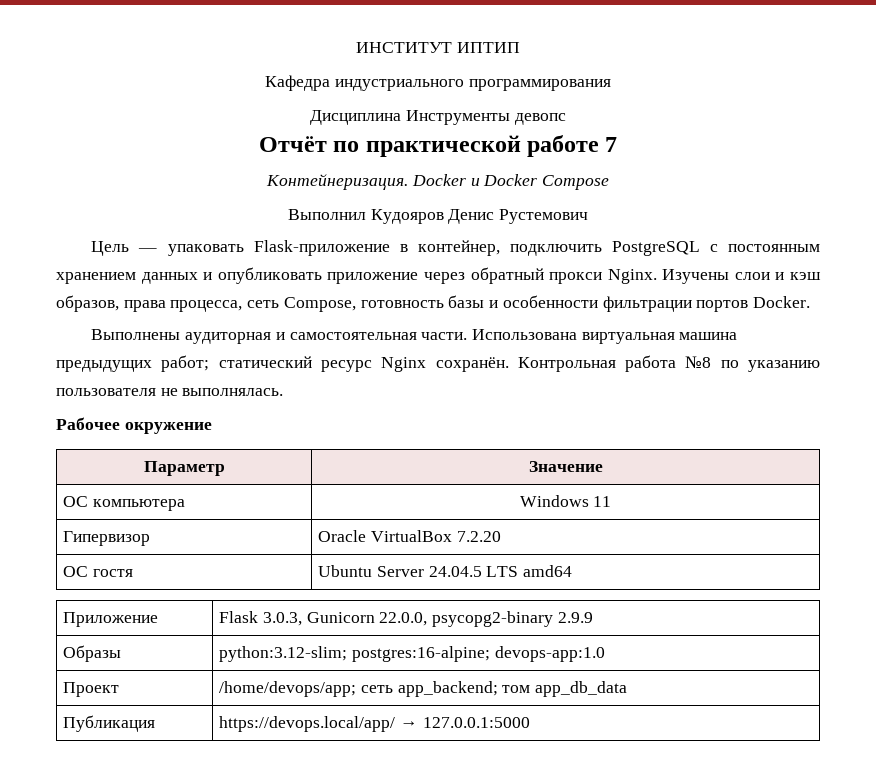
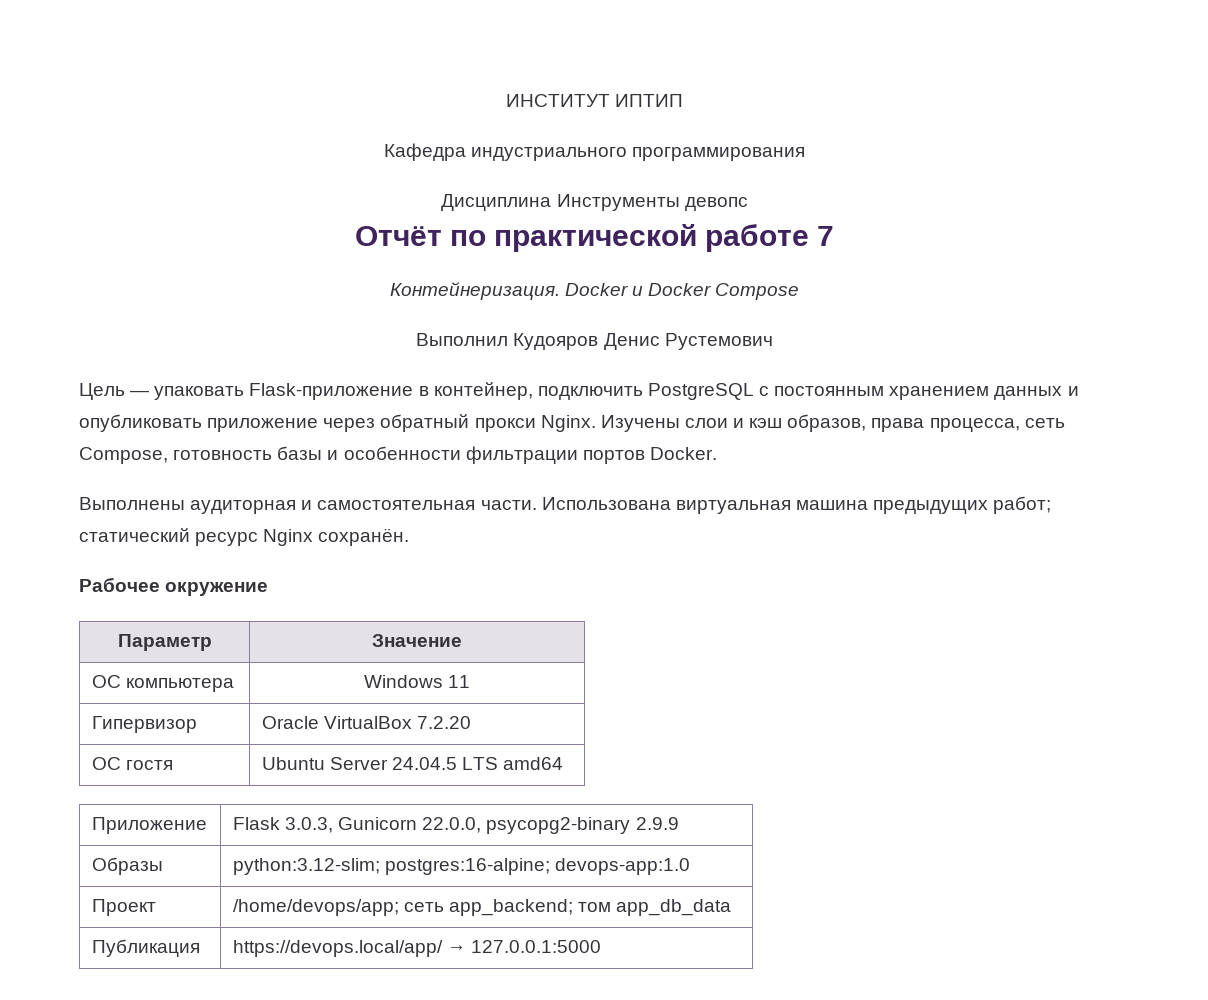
- Контрольная работа №8 по указанию пользователя не выполнялась.

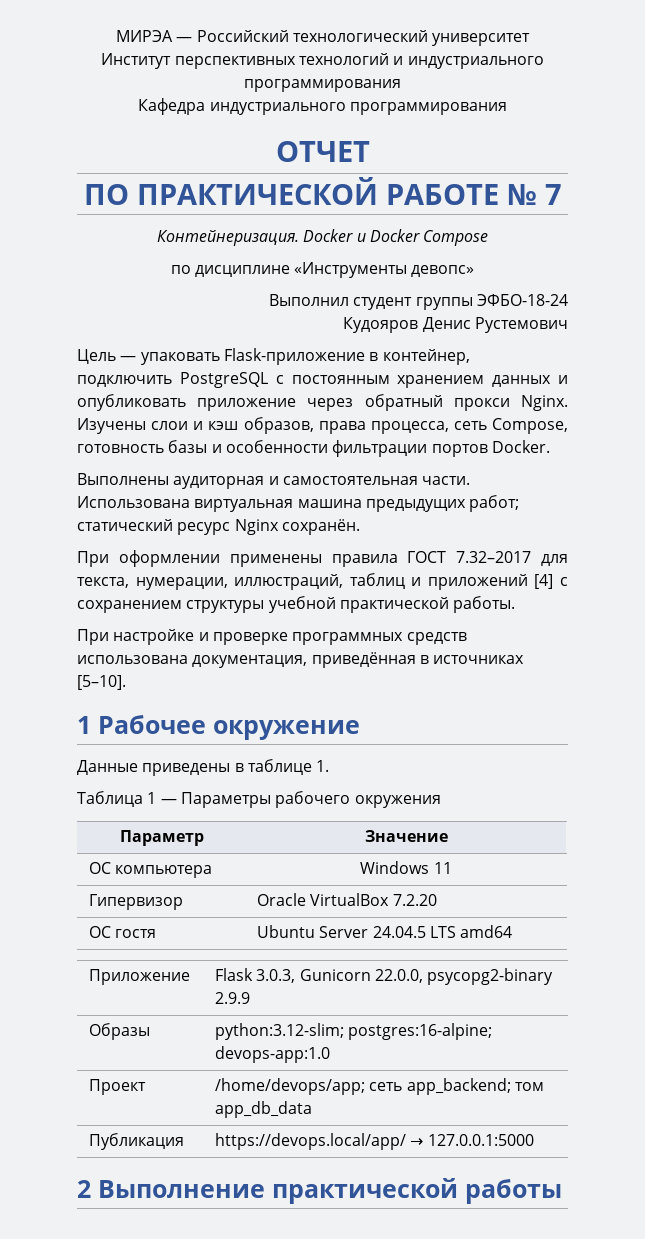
- ИНСТИТУТ ИПТИП
+ МИРЭА — Российский технологический университет
+ Институт перспективных технологий и индустриального программирования
  Кафедра индустриального программирования
- Дисциплина Инструменты девопс
- Отчёт по практической работе 7
+ ОТЧЕТ
+ ПО ПРАКТИЧЕСКОЙ РАБОТЕ № 7
- Выполнил Кудояров Денис Рустемович
+ по дисциплине «Инструменты девопс»
+ Выполнил студент группы ЭФБО-18-24
+ Кудояров Денис Рустемович
- Рабочее окружение
+ При оформлении применены правила ГОСТ 7.32–2017 для текста, нумерации, иллюстраций, таблиц и приложений [4] с сохранением структуры учебной практической работы.
+ При настройке и проверке программных средств использована документация, приведённая в источниках [5–10].
+ 1 Рабочее окружение
+ Данные приведены в таблице 1.
+ Таблица 1 — Параметры рабочего окружения
+ 2 Выполнение практической работы

